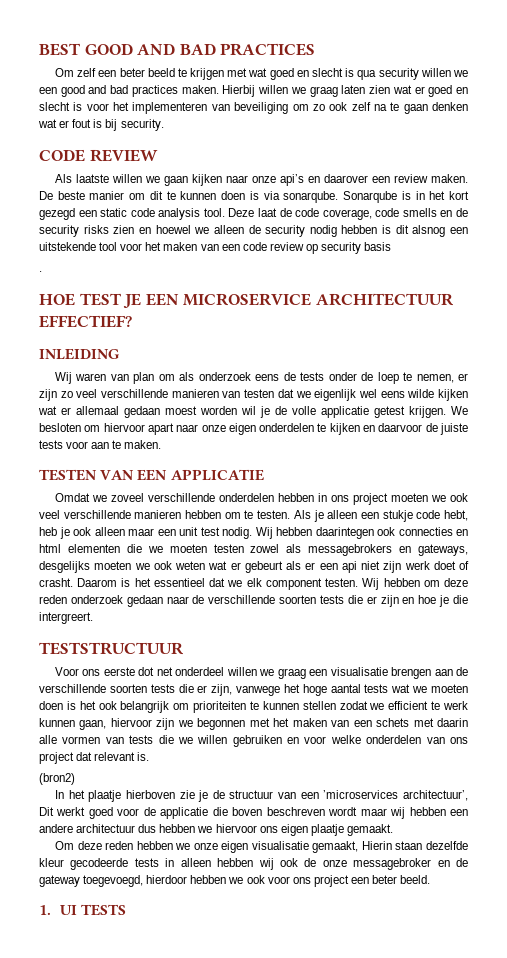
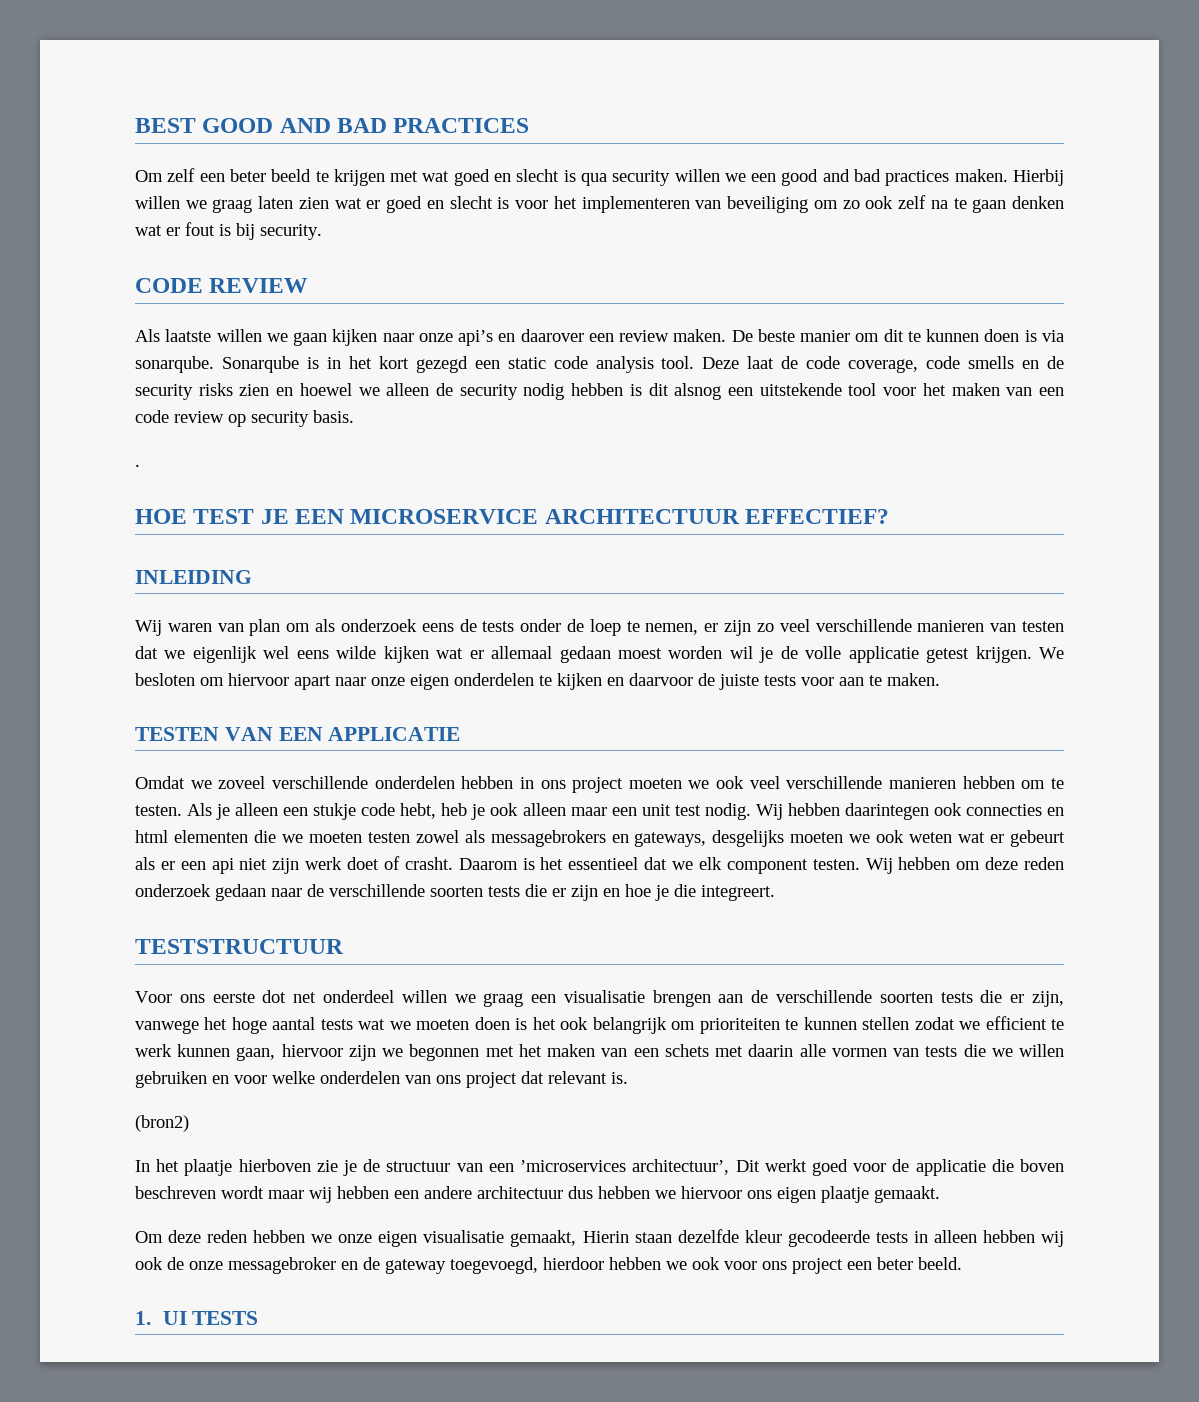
- Deze laat de code coverage, code smells en de security risks zien en hoewel we alleen de security nodig hebben is dit alsnog een uitstekende tool voor het maken van een code review op security basis
+ Deze laat de code coverage, code smells en de security risks zien en hoewel we alleen de security nodig hebben is dit alsnog een uitstekende tool voor het maken van een code review op security basis.
- Wij hebben om deze reden onderzoek gedaan naar de verschillende soorten tests die er zijn en hoe je die intergreert.
+ Wij hebben om deze reden onderzoek gedaan naar de verschillende soorten tests die er zijn en hoe je die integreert.

